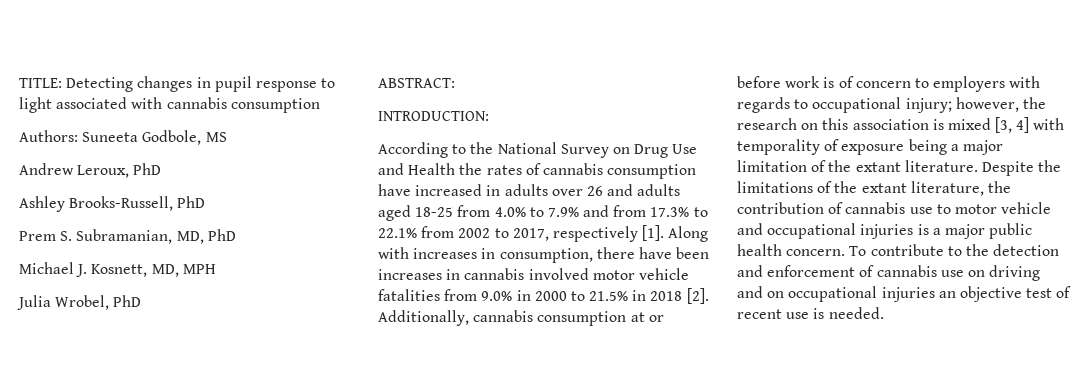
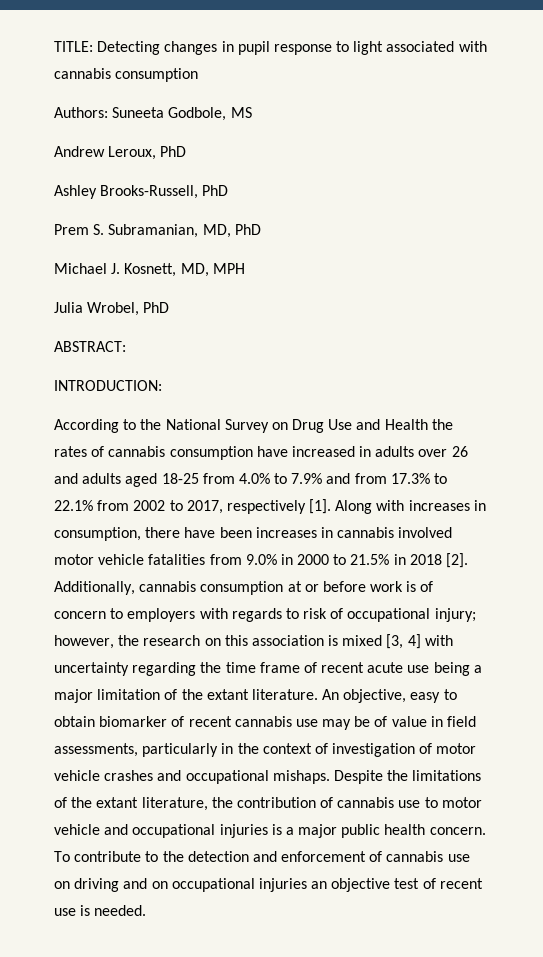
- Additionally, cannabis consumption at or before work is of concern to employers with regards to occupational injury; however, the research on this association is mixed [3, 4] with temporality of exposure being a major limitation of the extant literature.
+ Additionally, cannabis consumption at or before work is of concern to employers with regards to risk of occupational injury; however, the research on this association is mixed [3, 4] with uncertainty regarding the time frame of recent acute use being a major limitation of the extant literature.
+ An objective, easy to obtain biomarker of recent cannabis use may be of value in field assessments, particularly in the context of investigation of motor vehicle crashes and occupational mishaps.

